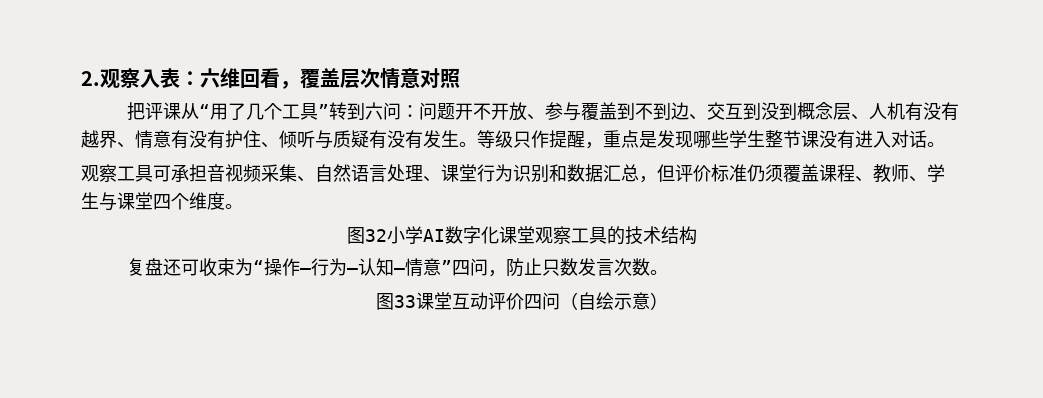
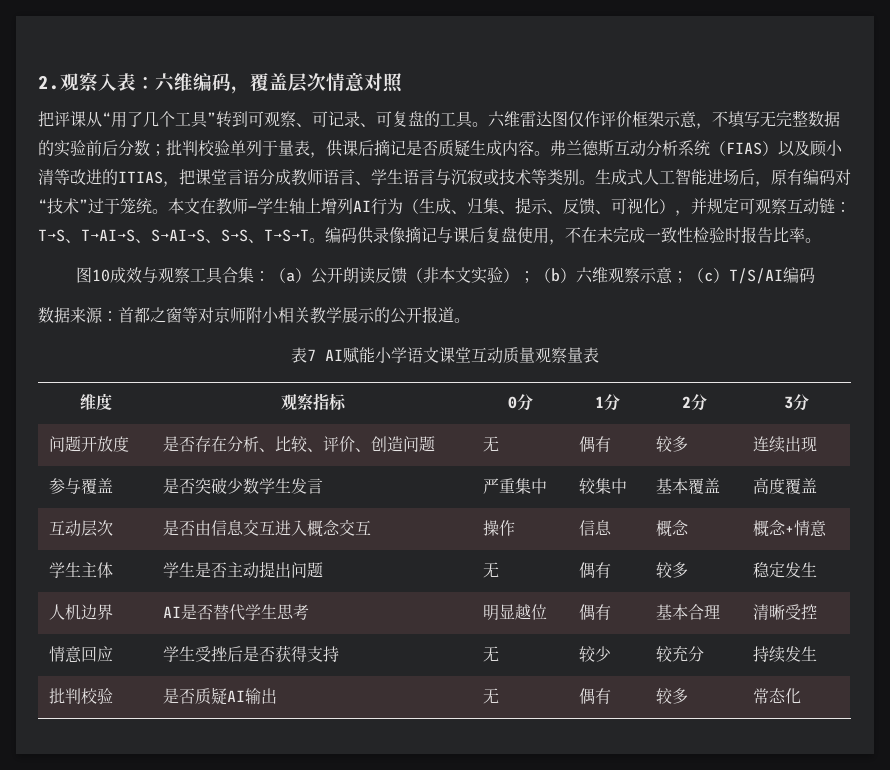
- 2.观察入表：六维回看，覆盖层次情意对照
+ 2.观察入表：六维编码，覆盖层次情意对照
- 把评课从“用了几个工具”转到六问：问题开不开放、参与覆盖到不到边、交互到没到概念层、人机有没有越界、情意有没有护住、倾听与质疑有没有发生。等级只作提醒，重点是发现哪些学生整节课没有进入对话。
- 观察工具可承担音视频采集、自然语言处理、课堂行为识别和数据汇总，但评价标准仍须覆盖课程、教师、学生与课堂四个维度。
- 图32小学AI数字化课堂观察工具的技术结构
- 复盘还可收束为“操作—行为—认知—情意”四问，防止只数发言次数。
- 图33课堂互动评价四问（自绘示意）
+ 把评课从“用了几个工具”转到可观察、可记录、可复盘的工具。六维雷达图仅作评价框架示意，不填写无完整数据的实验前后分数；批判校验单列于量表，供课后摘记是否质疑生成内容。弗兰德斯互动分析系统（FIAS）以及顾小清等改进的ITIAS，把课堂言语分成教师语言、学生语言与沉寂或技术等类别。生成式人工智能进场后，原有编码对“技术”过于笼统。本文在教师—学生轴上增列AI行为（生成、归集、提示、反馈、可视化），并规定可观察互动链：T→S、T→AI→S、S→AI→S、S→S、T→S→T。编码供录像摘记与课后复盘使用，不在未完成一致性检验时报告比率。
+ 图10成效与观察工具合集：（a）公开朗读反馈（非本文实验）；（b）六维观察示意；（c）T/S/AI编码
+ 数据来源：首都之窗等对京师附小相关教学展示的公开报道。
+ 表7 AI赋能小学语文课堂互动质量观察量表
+ 维度 | 观察指标 | 0分 | 1分 | 2分 | 3分
+ 问题开放度 | 是否存在分析、比较、评价、创造问题 | 无 | 偶有 | 较多 | 连续出现
+ 参与覆盖 | 是否突破少数学生发言 | 严重集中 | 较集中 | 基本覆盖 | 高度覆盖
+ 互动层次 | 是否由信息交互进入概念交互 | 操作 | 信息 | 概念 | 概念+情意
+ 学生主体 | 学生是否主动提出问题 | 无 | 偶有 | 较多 | 稳定发生
+ 人机边界 | AI是否替代学生思考 | 明显越位 | 偶有 | 基本合理 | 清晰受控
+ 情意回应 | 学生受挫后是否获得支持 | 无 | 较少 | 较充分 | 持续发生
+ 批判校验 | 是否质疑AI输出 | 无 | 偶有 | 较多 | 常态化

